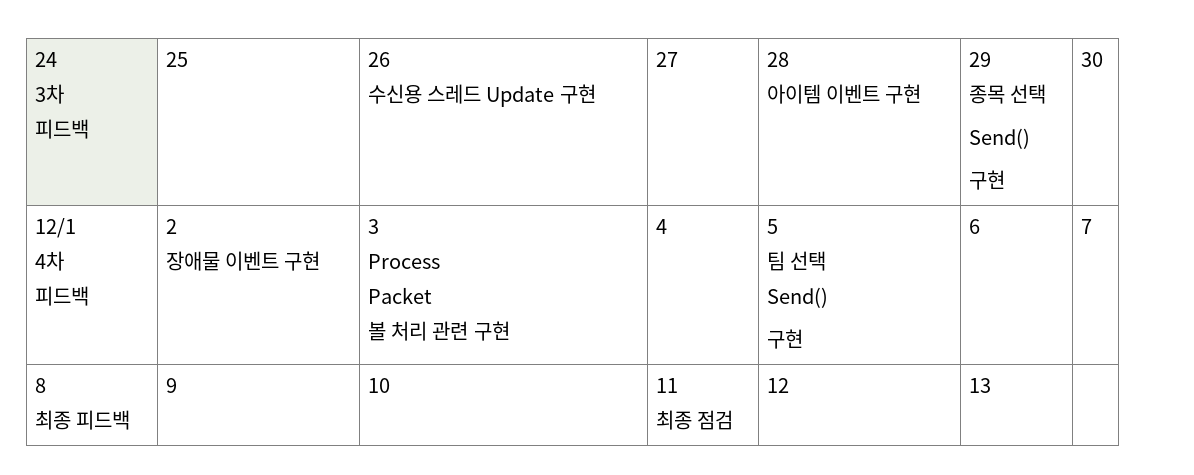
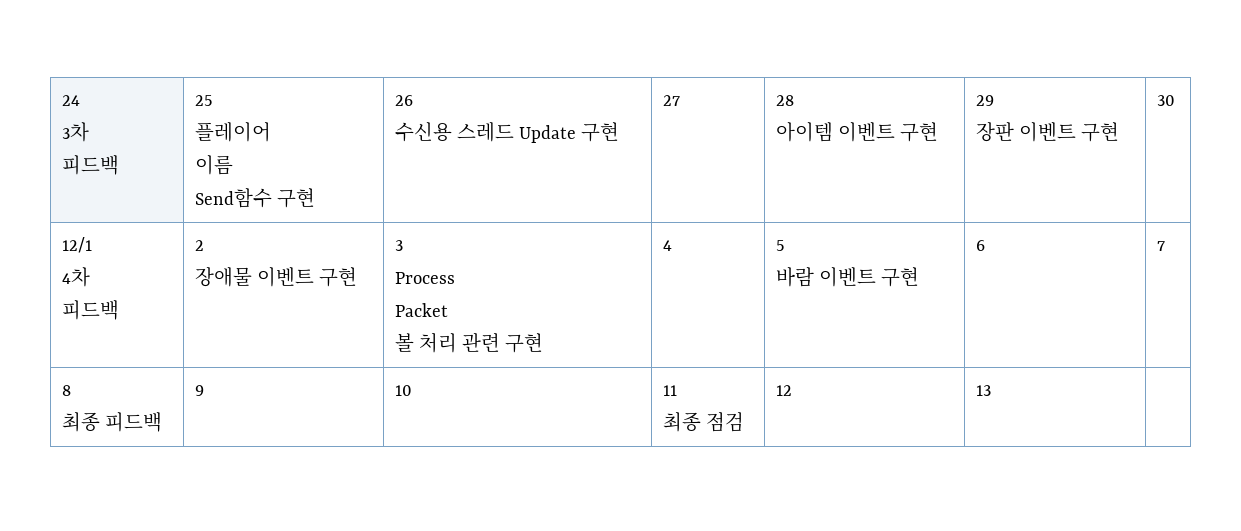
  24
  3차
- 피드백 | 25 | 26
+ 피드백 | 25
+ 플레이어
+ 이름
+ Send함수 구현 | 26
  수신용 스레드 Update 구현 | 27 | 28
  아이템 이벤트 구현 | 29
- 종목 선택
- Send()
- 구현 | 30
+ 장판 이벤트 구현 | 30
  12/1
  4차
  피드백 | 2
  장애물 이벤트 구현 | 3
  Process
  Packet
  볼 처리 관련 구현 | 4 | 5
- 팀 선택
- Send()
- 구현 | 6 | 7
+ 바람 이벤트 구현 | 6 | 7

